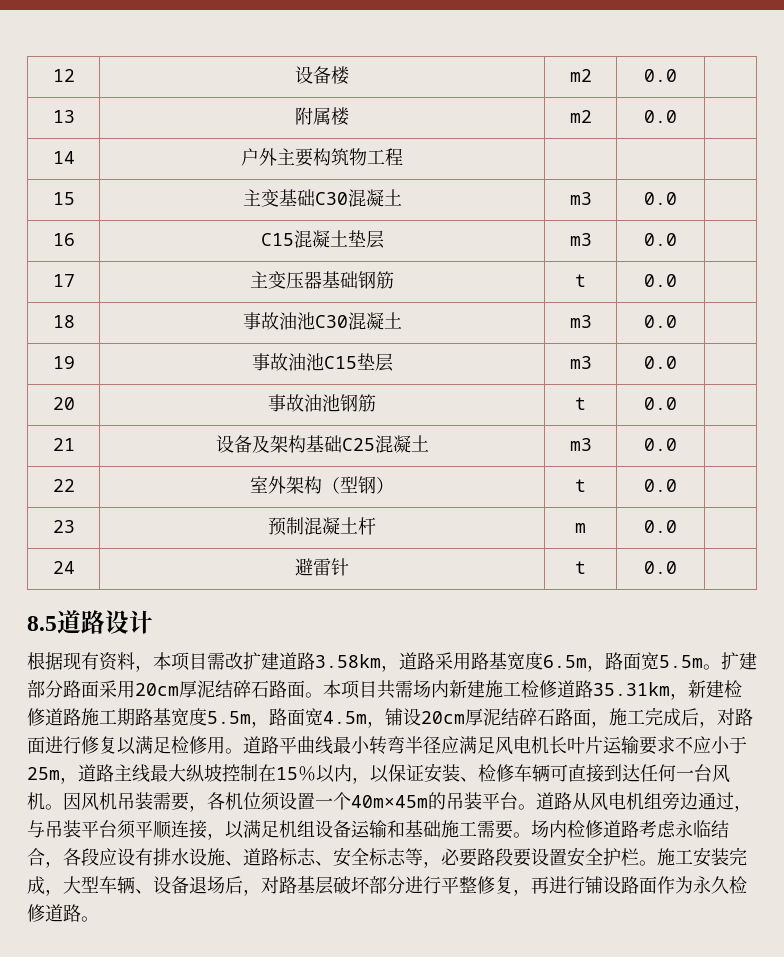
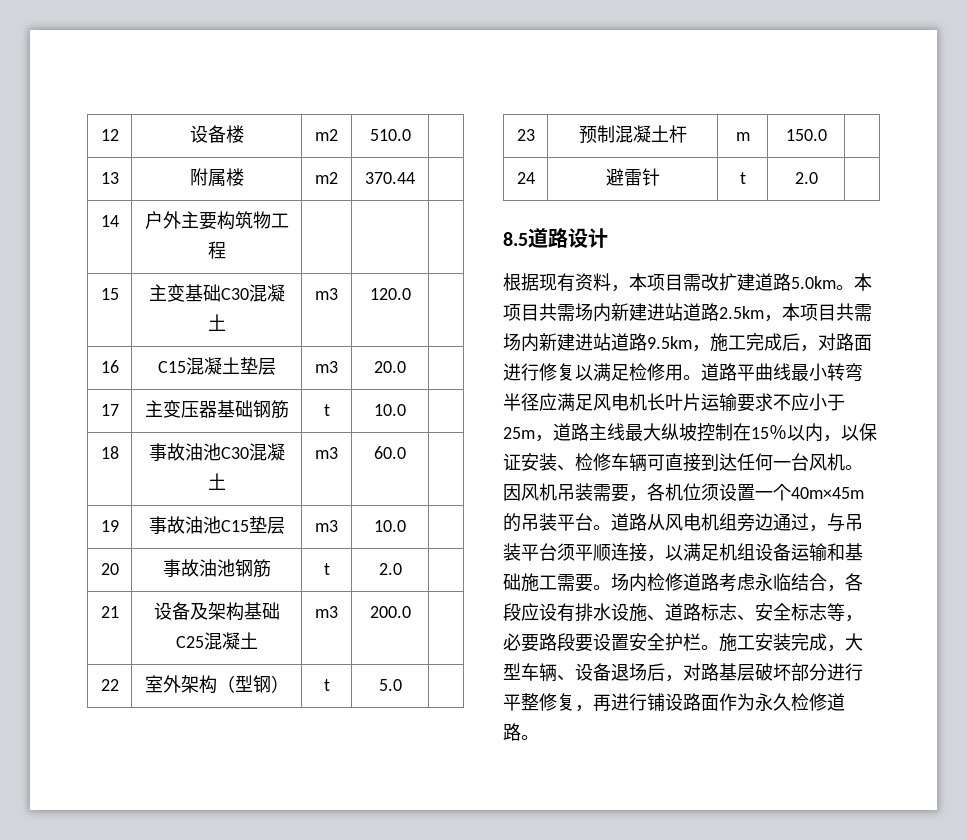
- 12 | 设备楼 | m2 | 0.0 |
+ 12 | 设备楼 | m2 | 510.0 |
- 13 | 附属楼 | m2 | 0.0 |
+ 13 | 附属楼 | m2 | 370.44 |
- 15 | 主变基础C30混凝土 | m3 | 0.0 |
+ 15 | 主变基础C30混凝土 | m3 | 120.0 |
- 16 | C15混凝土垫层 | m3 | 0.0 |
+ 16 | C15混凝土垫层 | m3 | 20.0 |
- 17 | 主变压器基础钢筋 | t | 0.0 |
+ 17 | 主变压器基础钢筋 | t | 10.0 |
- 18 | 事故油池C30混凝土 | m3 | 0.0 |
+ 18 | 事故油池C30混凝土 | m3 | 60.0 |
- 19 | 事故油池C15垫层 | m3 | 0.0 |
+ 19 | 事故油池C15垫层 | m3 | 10.0 |
- 20 | 事故油池钢筋 | t | 0.0 |
+ 20 | 事故油池钢筋 | t | 2.0 |
- 21 | 设备及架构基础C25混凝土 | m3 | 0.0 |
+ 21 | 设备及架构基础C25混凝土 | m3 | 200.0 |
- 22 | 室外架构（型钢） | t | 0.0 |
+ 22 | 室外架构（型钢） | t | 5.0 |
- 23 | 预制混凝土杆 | m | 0.0 |
+ 23 | 预制混凝土杆 | m | 150.0 |
- 24 | 避雷针 | t | 0.0 |
+ 24 | 避雷针 | t | 2.0 |
- 根据现有资料，本项目需改扩建道路3.58km，道路采用路基宽度6.5m，路面宽5.5m。扩建部分路面采用20cm厚泥结碎石路面。
+ 根据现有资料，本项目需改扩建道路5.0km。
- 本项目共需场内新建施工检修道路35.31km，新建检修道路施工期路基宽度5.5m，路面宽4.5m，铺设20cm厚泥结碎石路面，施工完成后，对路面进行修复以满足检修用。
+ 本项目共需场内新建进站道路2.5km，本项目共需场内新建进站道路9.5km，施工完成后，对路面进行修复以满足检修用。

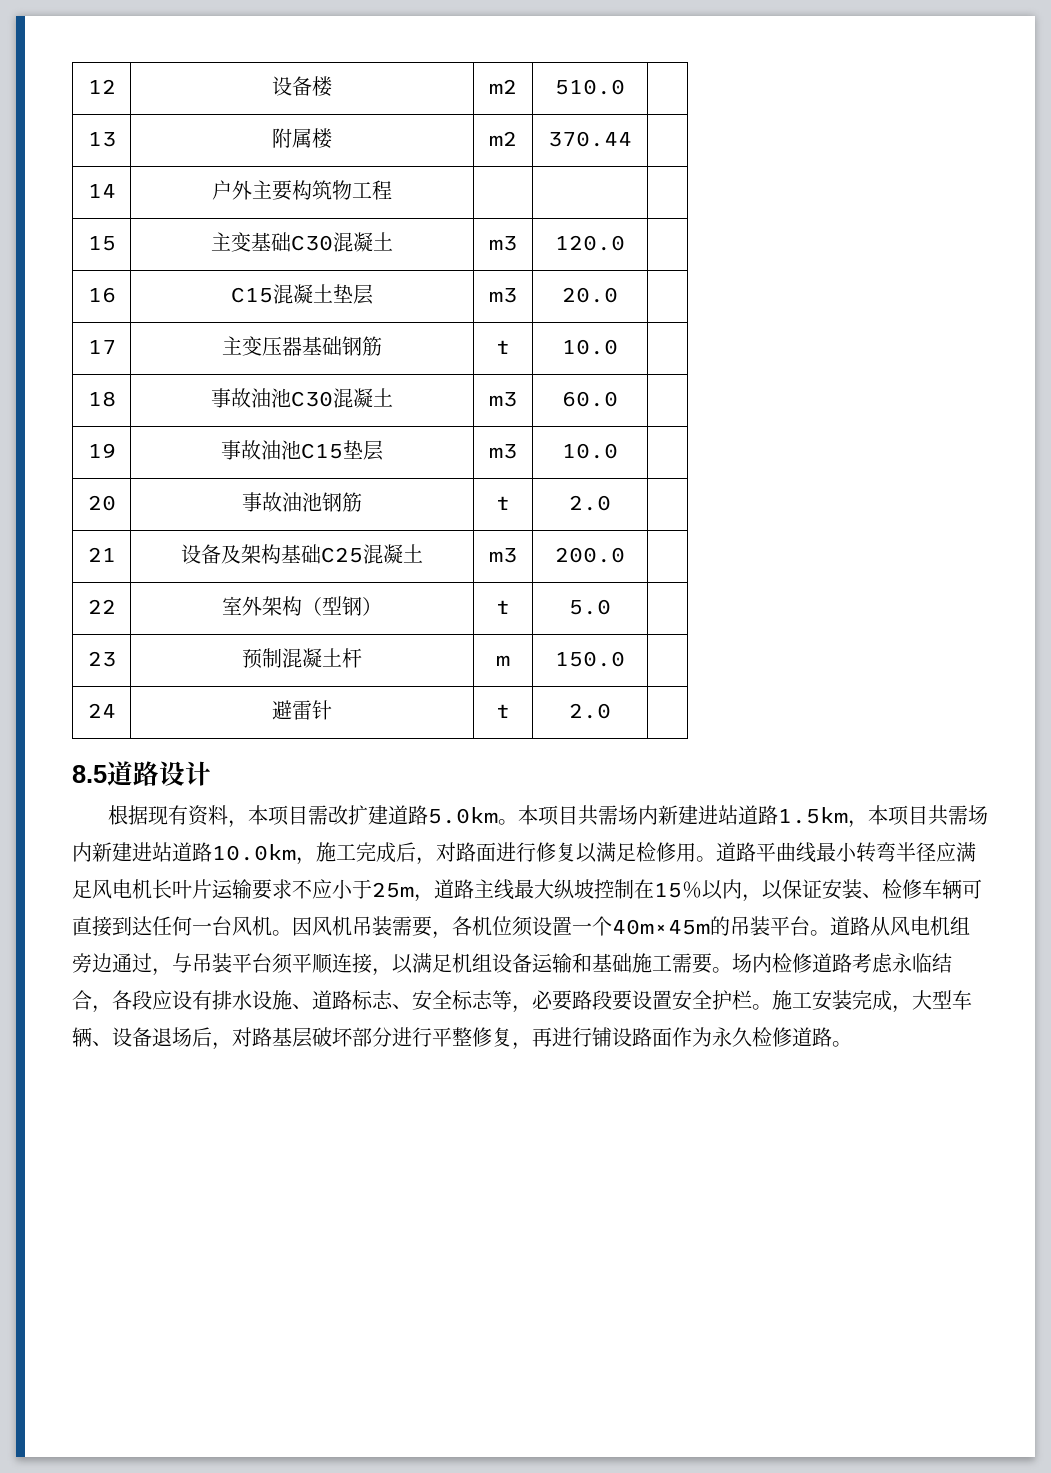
- 本项目共需场内新建进站道路2.5km，本项目共需场内新建进站道路9.5km，施工完成后，对路面进行修复以满足检修用。
+ 本项目共需场内新建进站道路1.5km，本项目共需场内新建进站道路10.0km，施工完成后，对路面进行修复以满足检修用。

